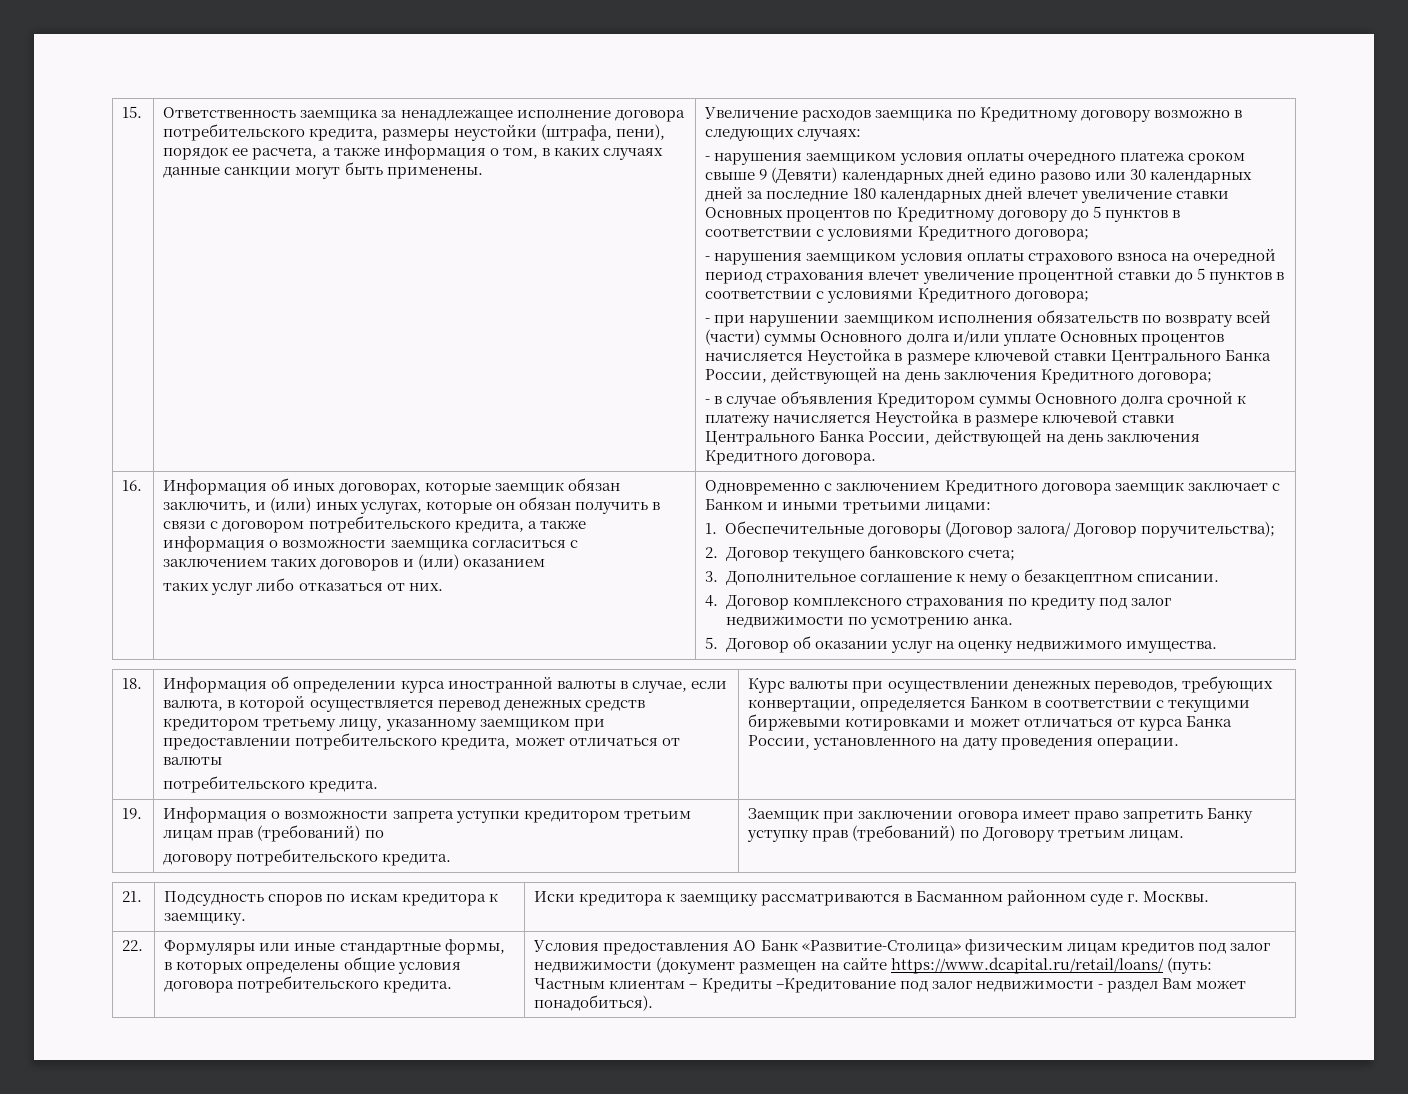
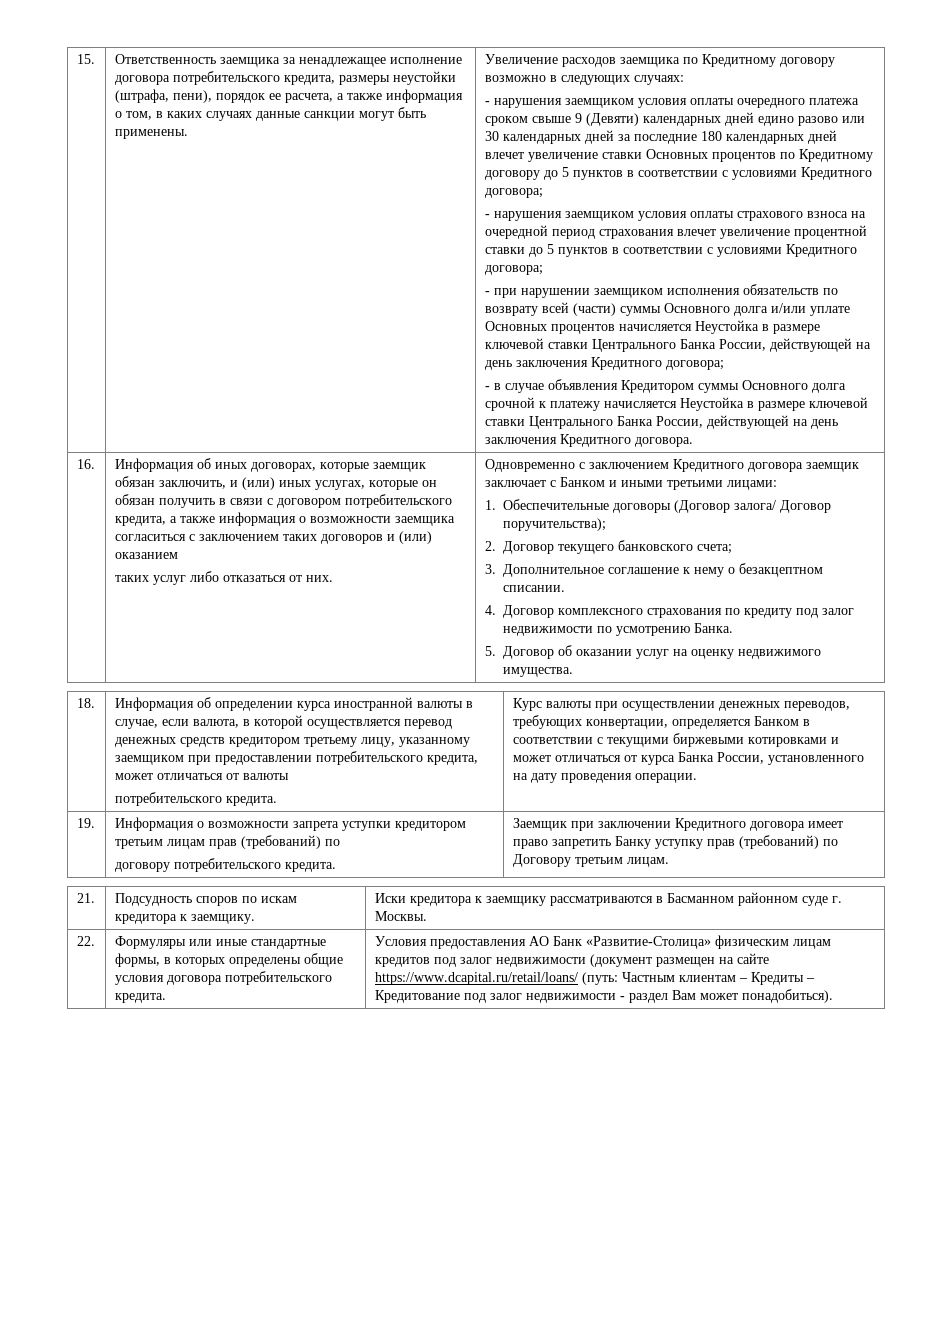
- 4. Договор комплексного страхования по кредиту под залог недвижимости по усмотрению анка.
+ 4. Договор комплексного страхования по кредиту под залог недвижимости по усмотрению Банка.
  19. | Информация о возможности запрета уступки кредитором третьим лицам прав (требований) по
- договору потребительского кредита. | Заемщик при заключении оговора имеет право запретить Банку уступку прав (требований) по Договору третьим лицам.
+ договору потребительского кредита. | Заемщик при заключении Кредитного договора имеет право запретить Банку уступку прав (требований) по Договору третьим лицам.
- Условия предоставления АО Банк «Развитие-Столица» физическим лицам кредитов под залог недвижимости (документ размещен на сайте https://www.dcapital.ru/retail/loans/ (путь: Частным клиентам – Кредиты –Кредитование под залог недвижимости - раздел Вам может понадобиться).
+ Условия предоставления АО Банк «Развитие-Столица» физическим лицам кредитов под залог недвижимости (документ размещен на сайте https://www.dcapital.ru/retail/loans/ (путь: Частным клиентам – Кредиты – Кредитование под залог недвижимости - раздел Вам может понадобиться).

